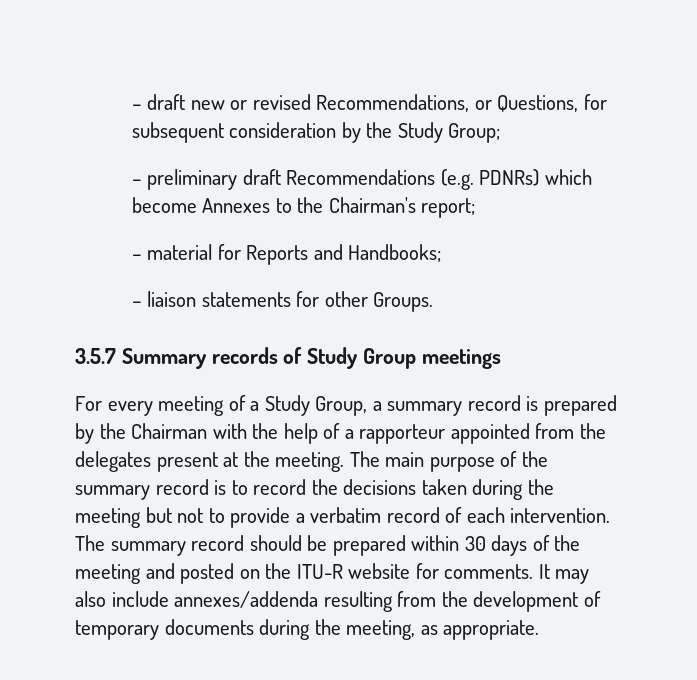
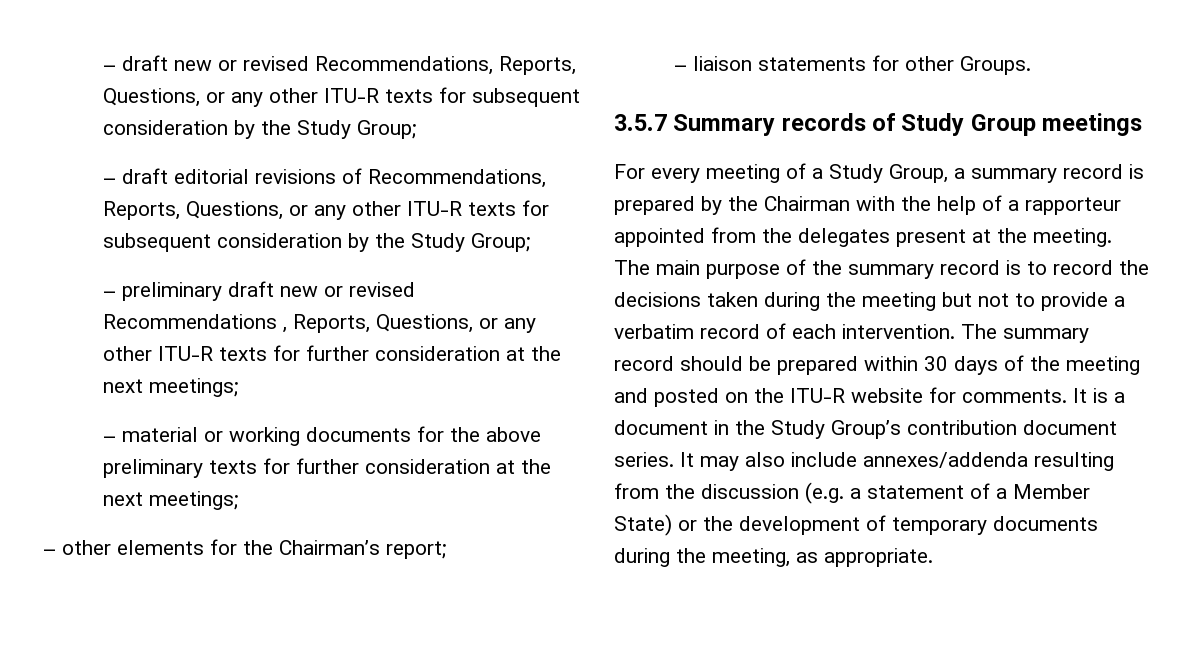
- – draft new or revised Recommendations, or Questions, for subsequent consideration by the Study Group;
+ – draft new or revised Recommendations, Reports, Questions, or any other ITU-R texts for subsequent consideration by the Study Group;
+ – draft editorial revisions of Recommendations, Reports, Questions, or any other ITU-R texts for subsequent consideration by the Study Group;
- – preliminary draft Recommendations (e.g. PDNRs) which become Annexes to the Chairman's report;
- – material for Reports and Handbooks;
+ – preliminary draft new or revised Recommendations , Reports, Questions, or any other ITU-R texts for further consideration at the next meetings;
+ – material or working documents for the above preliminary texts for further consideration at the next meetings;
+ – other elements for the Chairman’s report;
- It may also include annexes/addenda resulting from the development of temporary documents during the meeting, as appropriate.
+ It is a document in the Study Group’s contribution document series. It may also include annexes/addenda resulting from the discussion (e.g. a statement of a Member State) or the development of temporary documents during the meeting, as appropriate.

